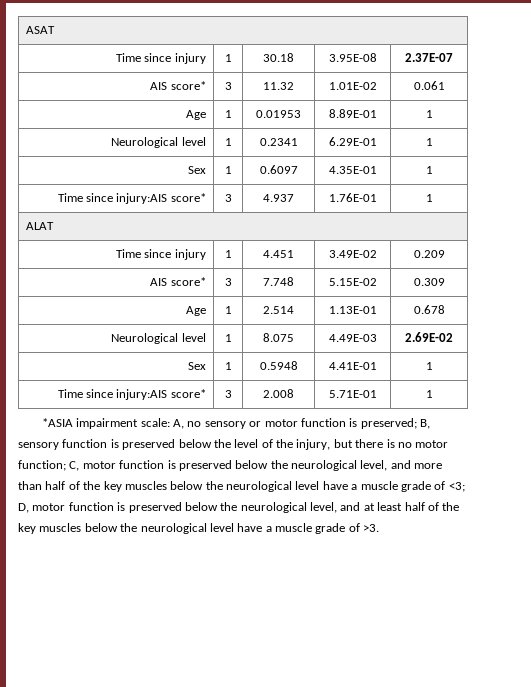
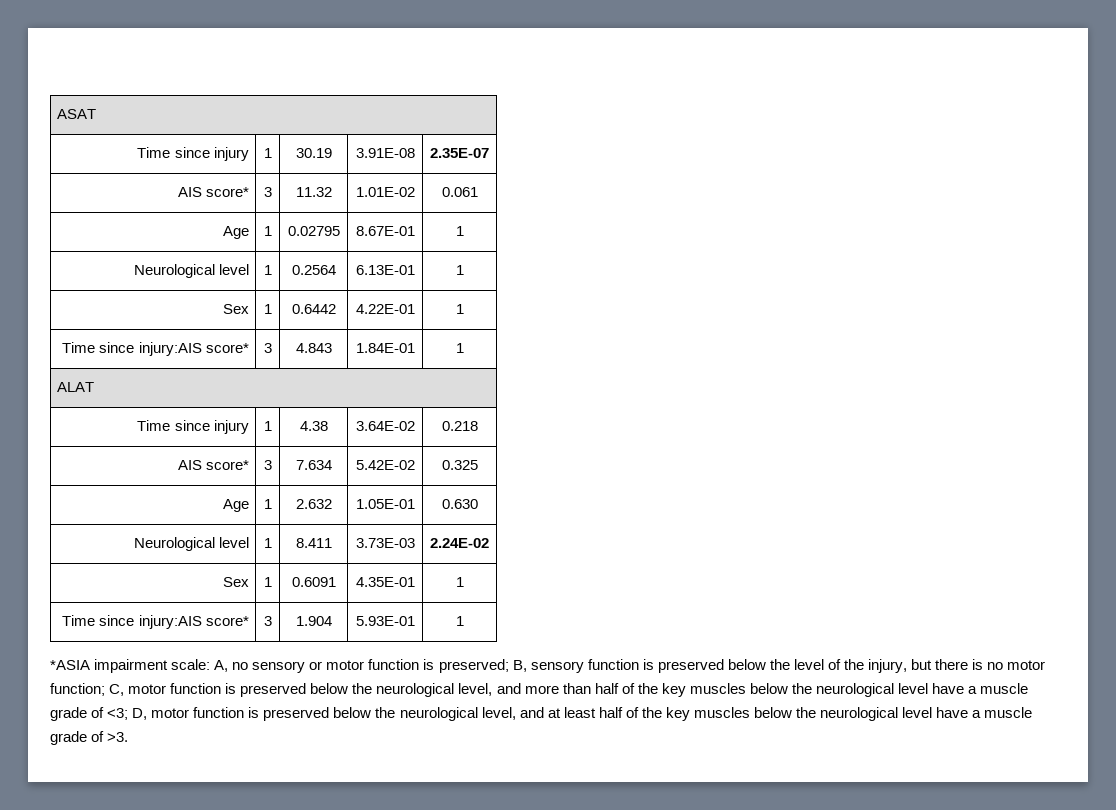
- Time since injury | 1 | 30.18 | 3.95E-08 | 2.37E-07
+ Time since injury | 1 | 30.19 | 3.91E-08 | 2.35E-07
- Age | 1 | 0.01953 | 8.89E-01 | 1
+ Age | 1 | 0.02795 | 8.67E-01 | 1
- Neurological level | 1 | 0.2341 | 6.29E-01 | 1
+ Neurological level | 1 | 0.2564 | 6.13E-01 | 1
- Sex | 1 | 0.6097 | 4.35E-01 | 1
+ Sex | 1 | 0.6442 | 4.22E-01 | 1
+ Time since injury:AIS score* | 3 | 4.843 | 1.84E-01 | 1
+ ALAT
+ Time since injury | 1 | 4.38 | 3.64E-02 | 0.218
+ AIS score* | 3 | 7.634 | 5.42E-02 | 0.325
+ Age | 1 | 2.632 | 1.05E-01 | 0.630
+ Neurological level | 1 | 8.411 | 3.73E-03 | 2.24E-02
+ Sex | 1 | 0.6091 | 4.35E-01 | 1
- Time since injury:AIS score* | 3 | 4.937 | 1.76E-01 | 1
- ALAT
- Time since injury | 1 | 4.451 | 3.49E-02 | 0.209
- AIS score* | 3 | 7.748 | 5.15E-02 | 0.309
- Age | 1 | 2.514 | 1.13E-01 | 0.678
- Neurological level | 1 | 8.075 | 4.49E-03 | 2.69E-02
- Sex | 1 | 0.5948 | 4.41E-01 | 1
- Time since injury:AIS score* | 3 | 2.008 | 5.71E-01 | 1
+ Time since injury:AIS score* | 3 | 1.904 | 5.93E-01 | 1

